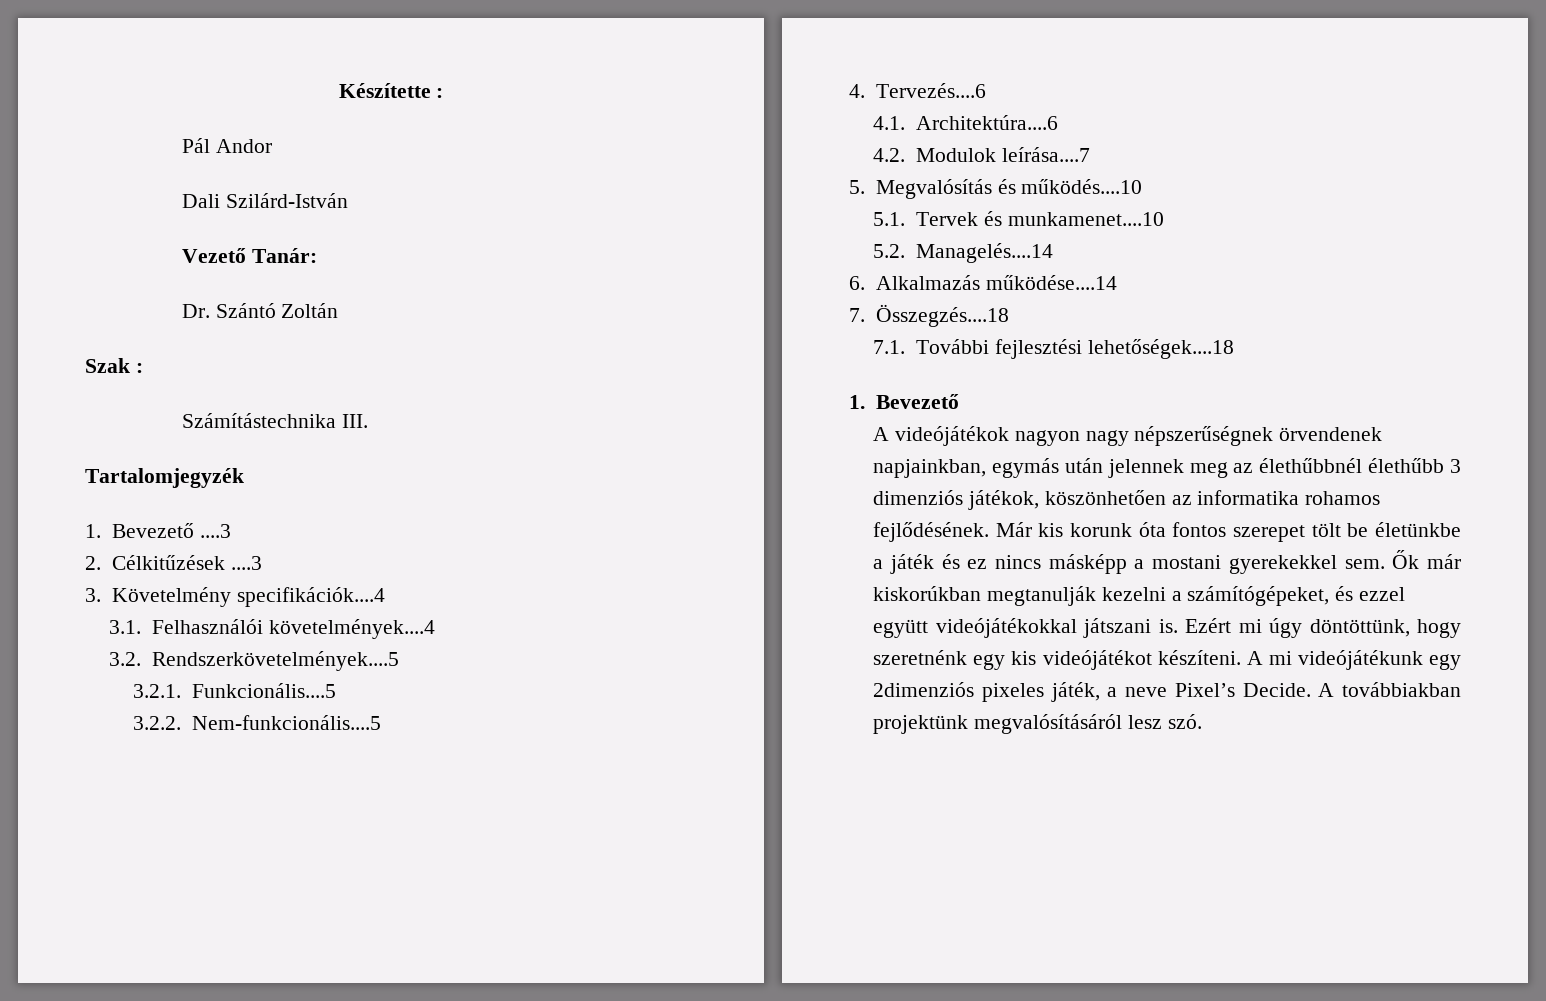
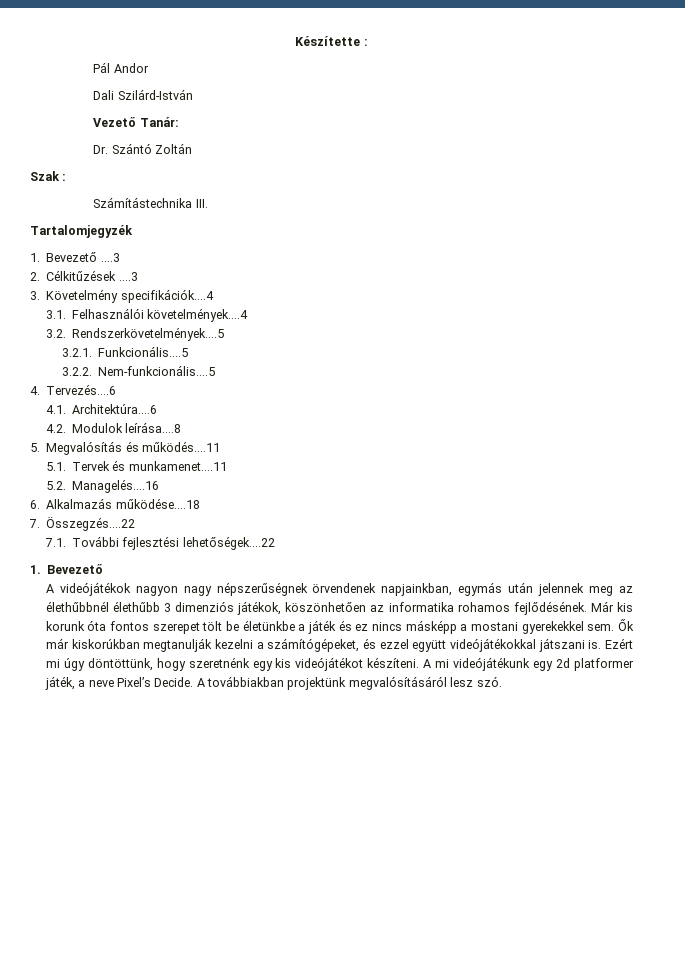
- 4.2. Modulok leírása....7
+ 4.2. Modulok leírása....8
- 5. Megvalósítás és működés....10
+ 5. Megvalósítás és működés....11
- 5.1. Tervek és munkamenet....10
+ 5.1. Tervek és munkamenet....11
- 5.2. Managelés....14
+ 5.2. Managelés....16
- 6. Alkalmazás működése....14
+ 6. Alkalmazás működése....18
- 7. Összegzés....18
+ 7. Összegzés....22
- 7.1. További fejlesztési lehetőségek....18
+ 7.1. További fejlesztési lehetőségek....22
- A mi videójátékunk egy 2dimenziós pixeles játék, a neve Pixel’s Decide.
+ A mi videójátékunk egy 2d platformer játék, a neve Pixel’s Decide.

